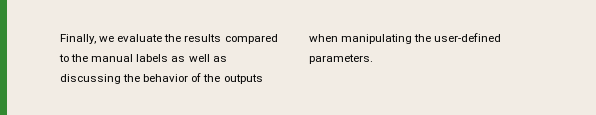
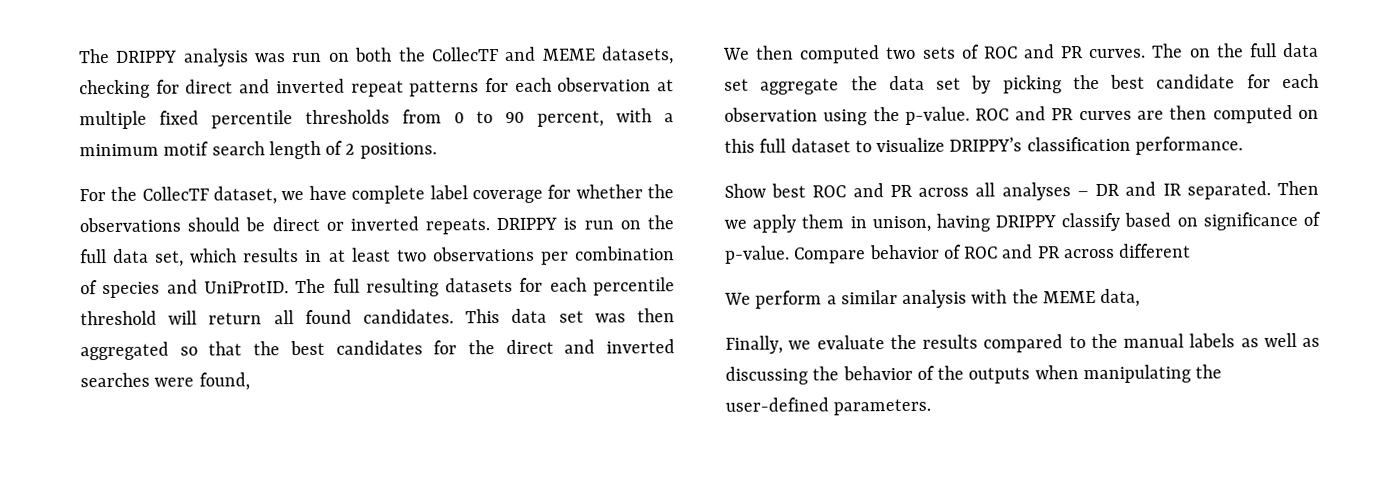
+ The DRIPPY analysis was run on both the CollecTF and MEME datasets, checking for direct and inverted repeat patterns for each observation at multiple fixed percentile thresholds from 0 to 90 percent, with a minimum motif search length of 2 positions.
+ For the CollecTF dataset, we have complete label coverage for whether the observations should be direct or inverted repeats. DRIPPY is run on the full data set, which results in at least two observations per combination of species and UniProtID. The full resulting datasets for each percentile threshold will return all found candidates. This data set was then aggregated so that the best candidates for the direct and inverted searches were found,
+ We then computed two sets of ROC and PR curves. The on the full data set aggregate the data set by picking the best candidate for each observation using the p-value. ROC and PR curves are then computed on this full dataset to visualize DRIPPY’s classification performance.
+ Show best ROC and PR across all analyses – DR and IR separated. Then we apply them in unison, having DRIPPY classify based on significance of p-value. Compare behavior of ROC and PR across different
+ We perform a similar analysis with the MEME data,

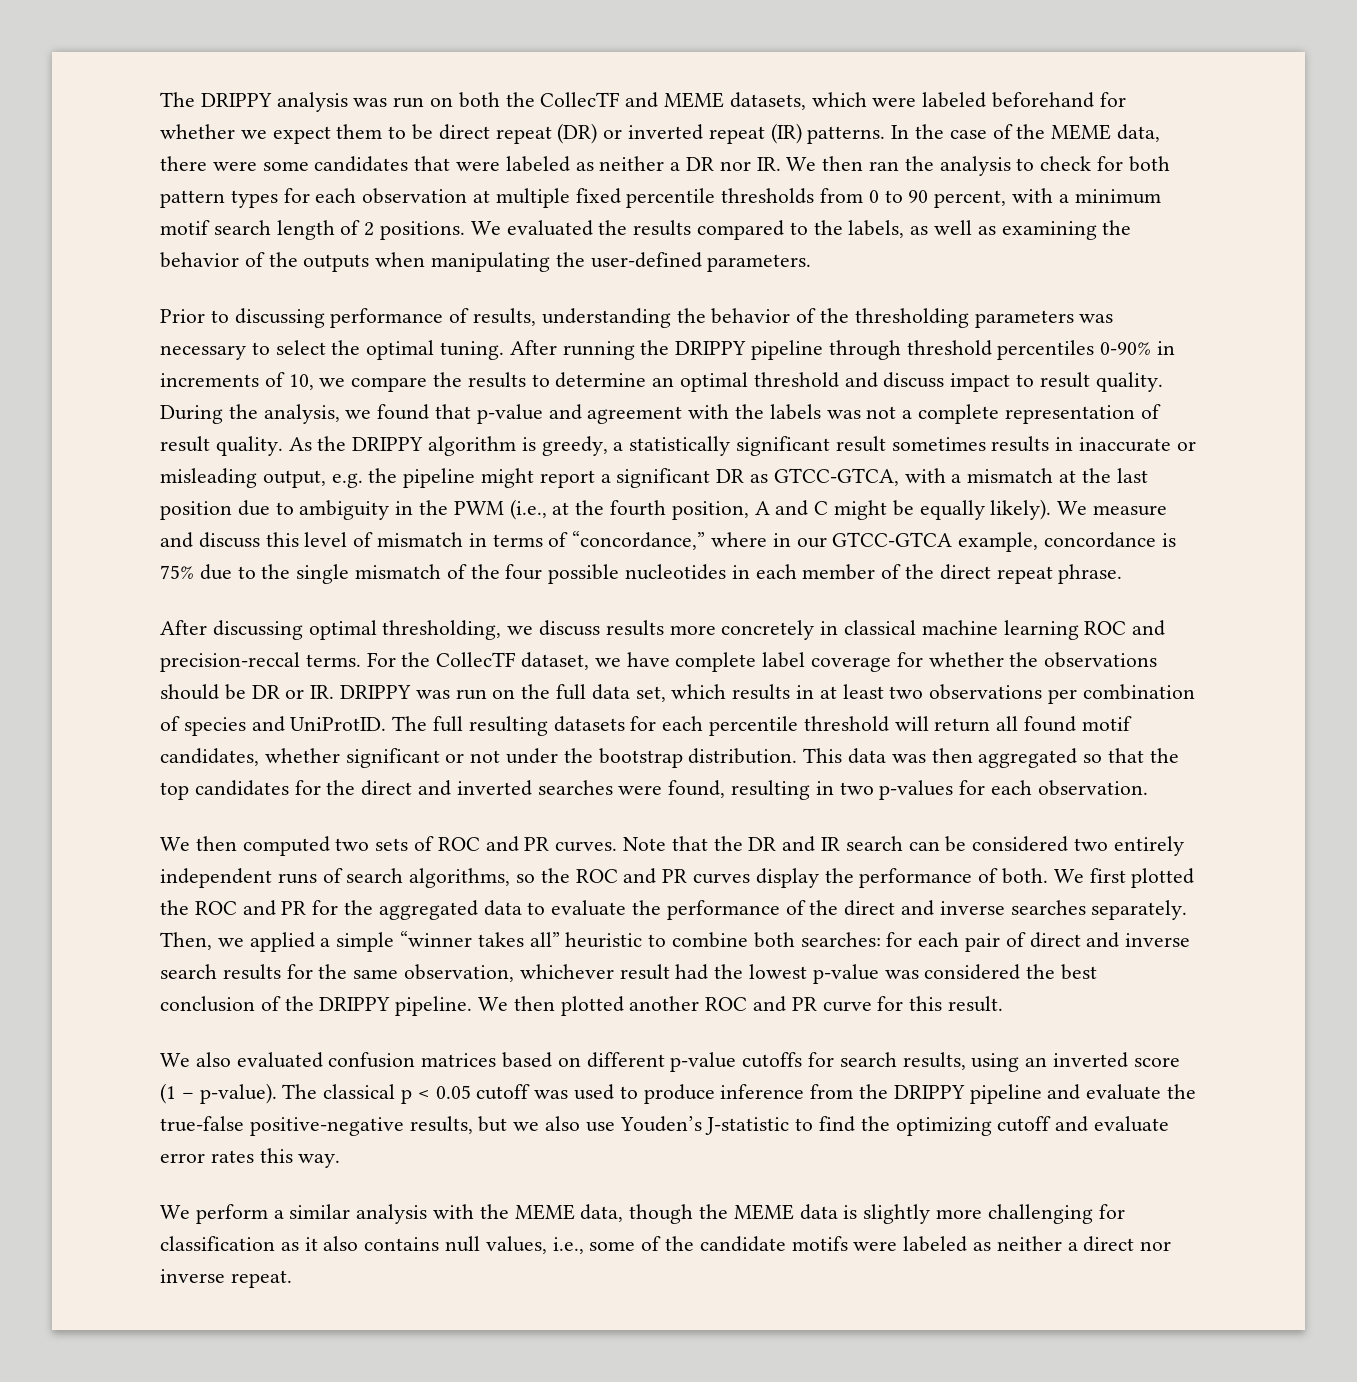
- The DRIPPY analysis was run on both the CollecTF and MEME datasets, checking for direct and inverted repeat patterns for each observation at multiple fixed percentile thresholds from 0 to 90 percent, with a minimum motif search length of 2 positions.
- For the CollecTF dataset, we have complete label coverage for whether the observations should be direct or inverted repeats. DRIPPY is run on the full data set, which results in at least two observations per combination of species and UniProtID.
+ The DRIPPY analysis was run on both the CollecTF and MEME datasets, which were labeled beforehand for whether we expect them to be direct repeat (DR) or inverted repeat (IR) patterns. In the case of the MEME data, there were some candidates that were labeled as neither a DR nor IR. We then ran the analysis to check for both pattern types for each observation at multiple fixed percentile thresholds from 0 to 90 percent, with a minimum motif search length of 2 positions. We evaluated the results compared to the labels, as well as examining the behavior of the outputs when manipulating the user-defined parameters.
+ Prior to discussing performance of results, understanding the behavior of the thresholding parameters was necessary to select the optimal tuning. After running the DRIPPY pipeline through threshold percentiles 0-90% in increments of 10, we compare the results to determine an optimal threshold and discuss impact to result quality. During the analysis, we found that p-value and agreement with the labels was not a complete representation of result quality. As the DRIPPY algorithm is greedy, a statistically significant result sometimes results in inaccurate or misleading output, e.g. the pipeline might report a significant DR as GTCC-GTCA, with a mismatch at the last position due to ambiguity in the PWM (i.e., at the fourth position, A and C might be equally likely). We measure and discuss this level of mismatch in terms of “concordance,” where in our GTCC-GTCA example, concordance is 75% due to the single mismatch of the four possible nucleotides in each member of the direct repeat phrase.
+ After discussing optimal thresholding, we discuss results more concretely in classical machine learning ROC and precision-reccal terms. For the CollecTF dataset, we have complete label coverage for whether the observations should be DR or IR. DRIPPY was run on the full data set, which results in at least two observations per combination of species and UniProtID.
- The full resulting datasets for each percentile threshold will return all found candidates.
+ The full resulting datasets for each percentile threshold will return all found motif candidates, whether significant or not under the bootstrap distribution.
- This data set was then aggregated so that the best candidates for the direct and inverted searches were found,
+ This data was then aggregated so that the top candidates for the direct and inverted searches were found, resulting in two p-values for each observation.
- The on the full data set aggregate the data set by picking the best candidate for each observation using the p-value. ROC and PR curves are then computed on this full dataset to visualize DRIPPY’s classification performance.
- Show best ROC and PR across all analyses – DR and IR separated. Then we apply them in unison, having DRIPPY classify based on significance of p-value. Compare behavior of ROC and PR across different
+ Note that the DR and IR search can be considered two entirely independent runs of search algorithms, so the ROC and PR curves display the performance of both. We first plotted the ROC and PR for the aggregated data to evaluate the performance of the direct and inverse searches separately. Then, we applied a simple “winner takes all” heuristic to combine both searches: for each pair of direct and inverse search results for the same observation, whichever result had the lowest p-value was considered the best conclusion of the DRIPPY pipeline. We then plotted another ROC and PR curve for this result.
+ We also evaluated confusion matrices based on different p-value cutoffs for search results, using an inverted score (1 – p-value). The classical p < 0.05 cutoff was used to produce inference from the DRIPPY pipeline and evaluate the true-false positive-negative results, but we also use Youden’s J-statistic to find the optimizing cutoff and evaluate error rates this way.
- We perform a similar analysis with the MEME data,
- Finally, we evaluate the results compared to the manual labels as well as discussing the behavior of the outputs when manipulating the user-defined parameters.
+ We perform a similar analysis with the MEME data, though the MEME data is slightly more challenging for classification as it also contains null values, i.e., some of the candidate motifs were labeled as neither a direct nor inverse repeat.

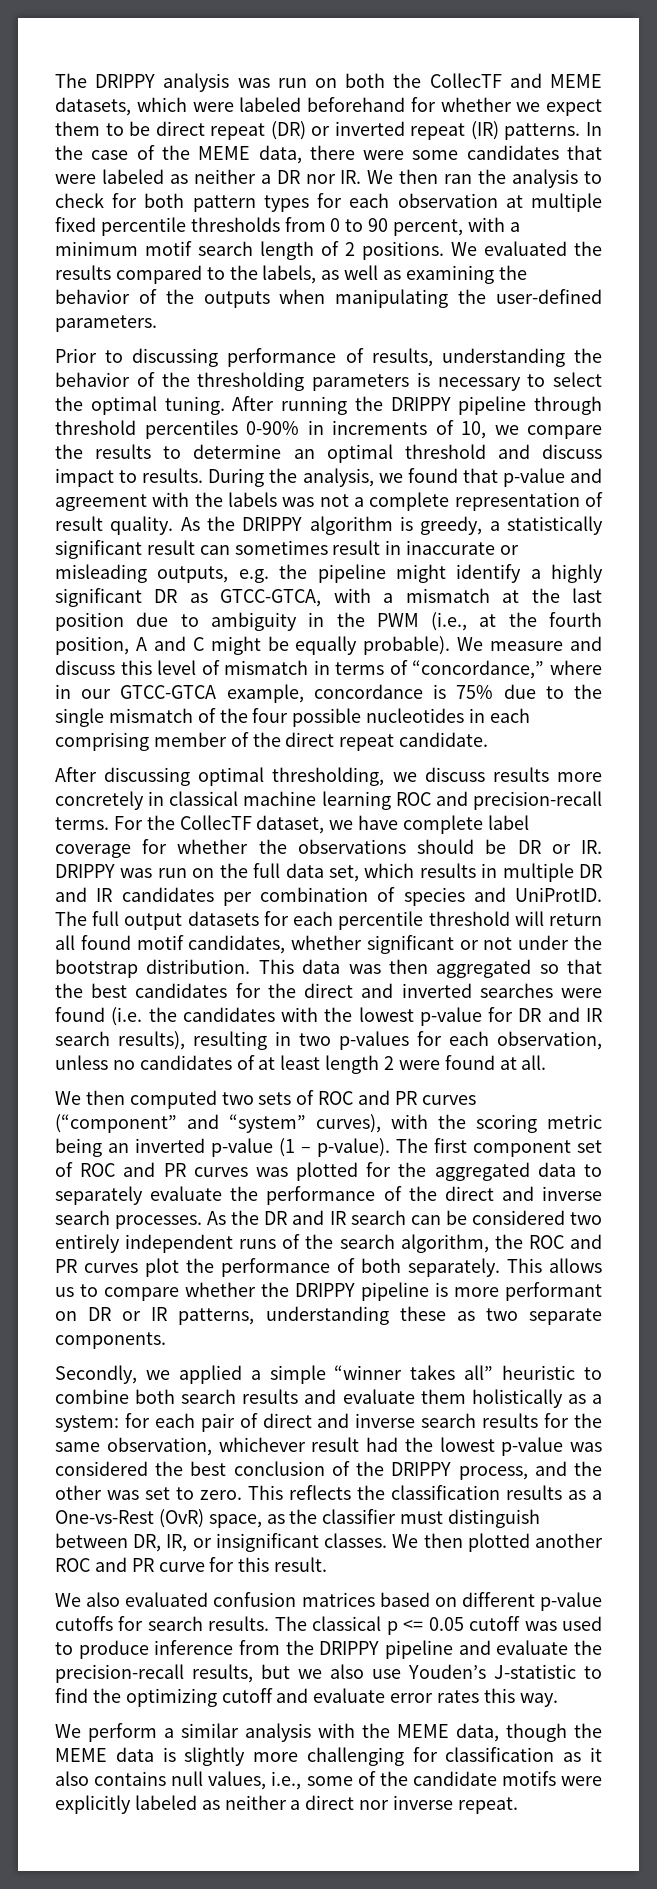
- Prior to discussing performance of results, understanding the behavior of the thresholding parameters was necessary to select the optimal tuning.
+ Prior to discussing performance of results, understanding the behavior of the thresholding parameters is necessary to select the optimal tuning.
- After running the DRIPPY pipeline through threshold percentiles 0-90% in increments of 10, we compare the results to determine an optimal threshold and discuss impact to result quality.
+ After running the DRIPPY pipeline through threshold percentiles 0-90% in increments of 10, we compare the results to determine an optimal threshold and discuss impact to results.
- As the DRIPPY algorithm is greedy, a statistically significant result sometimes results in inaccurate or misleading output, e.g. the pipeline might report a significant DR as GTCC-GTCA, with a mismatch at the last position due to ambiguity in the PWM (i.e., at the fourth position, A and C might be equally likely).
+ As the DRIPPY algorithm is greedy, a statistically significant result can sometimes result in inaccurate or misleading outputs, e.g. the pipeline might identify a highly significant DR as GTCC-GTCA, with a mismatch at the last position due to ambiguity in the PWM (i.e., at the fourth position, A and C might be equally probable).
- We measure and discuss this level of mismatch in terms of “concordance,” where in our GTCC-GTCA example, concordance is 75% due to the single mismatch of the four possible nucleotides in each member of the direct repeat phrase.
+ We measure and discuss this level of mismatch in terms of “concordance,” where in our GTCC-GTCA example, concordance is 75% due to the single mismatch of the four possible nucleotides in each comprising member of the direct repeat candidate.
- After discussing optimal thresholding, we discuss results more concretely in classical machine learning ROC and precision-reccal terms.
+ After discussing optimal thresholding, we discuss results more concretely in classical machine learning ROC and precision-recall terms.
- For the CollecTF dataset, we have complete label coverage for whether the observations should be DR or IR. DRIPPY was run on the full data set, which results in at least two observations per combination of species and UniProtID.
+ For the CollecTF dataset, we have complete label coverage for whether the observations should be DR or IR. DRIPPY was run on the full data set, which results in multiple DR and IR candidates per combination of species and UniProtID.
- The full resulting datasets for each percentile threshold will return all found motif candidates, whether significant or not under the bootstrap distribution.
+ The full output datasets for each percentile threshold will return all found motif candidates, whether significant or not under the bootstrap distribution.
- This data was then aggregated so that the top candidates for the direct and inverted searches were found, resulting in two p-values for each observation.
+ This data was then aggregated so that the best candidates for the direct and inverted searches were found (i.e. the candidates with the lowest p-value for DR and IR search results), resulting in two p-values for each observation, unless no candidates of at least length 2 were found at all.
- We then computed two sets of ROC and PR curves. Note that the DR and IR search can be considered two entirely independent runs of search algorithms, so the ROC and PR curves display the performance of both. We first plotted the ROC and PR for the aggregated data to evaluate the performance of the direct and inverse searches separately. Then, we applied a simple “winner takes all” heuristic to combine both searches:
+ We then computed two sets of ROC and PR curves (“component” and “system” curves), with the scoring metric being an inverted p-value (1 – p-value). The first component set of ROC and PR curves was plotted for the aggregated data to separately evaluate the performance of the direct and inverse search processes. As the DR and IR search can be considered two entirely independent runs of the search algorithm, the ROC and PR curves plot the performance of both separately. This allows us to compare whether the DRIPPY pipeline is more performant on DR or IR patterns, understanding these as two separate components.
+ Secondly, we applied a simple “winner takes all” heuristic to combine both search results and evaluate them holistically as a system:
- for each pair of direct and inverse search results for the same observation, whichever result had the lowest p-value was considered the best conclusion of the DRIPPY pipeline.
+ for each pair of direct and inverse search results for the same observation, whichever result had the lowest p-value was considered the best conclusion of the DRIPPY process, and the other was set to zero. This reflects the classification results as a One-vs-Rest (OvR) space, as the classifier must distinguish between DR, IR, or insignificant classes.
- We also evaluated confusion matrices based on different p-value cutoffs for search results, using an inverted score (1 – p-value).
+ We also evaluated confusion matrices based on different p-value cutoffs for search results.
- The classical p < 0.05 cutoff was used to produce inference from the DRIPPY pipeline and evaluate the true-false positive-negative results, but we also use Youden’s J-statistic to find the optimizing cutoff and evaluate error rates this way.
+ The classical p <= 0.05 cutoff was used to produce inference from the DRIPPY pipeline and evaluate the precision-recall results, but we also use Youden’s J-statistic to find the optimizing cutoff and evaluate error rates this way.
- We perform a similar analysis with the MEME data, though the MEME data is slightly more challenging for classification as it also contains null values, i.e., some of the candidate motifs were labeled as neither a direct nor inverse repeat.
+ We perform a similar analysis with the MEME data, though the MEME data is slightly more challenging for classification as it also contains null values, i.e., some of the candidate motifs were explicitly labeled as neither a direct nor inverse repeat.

